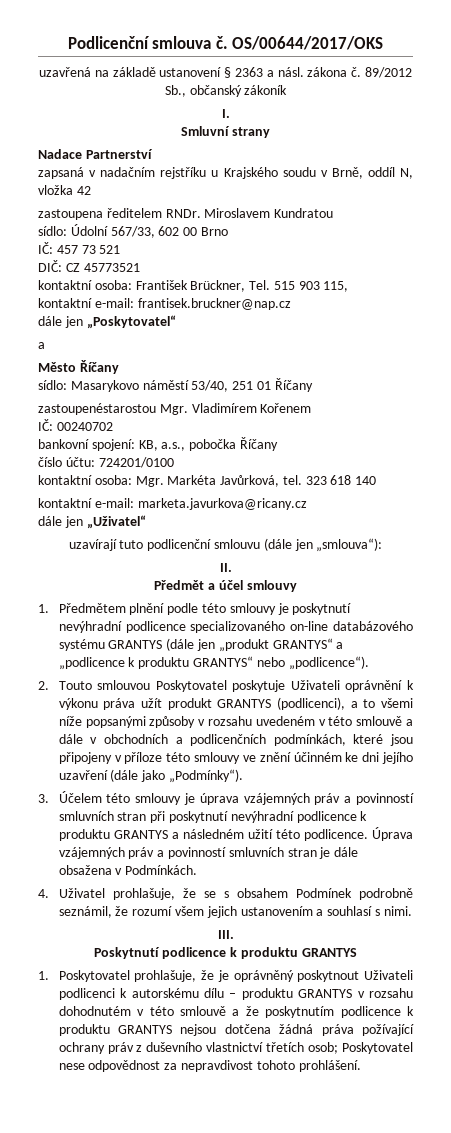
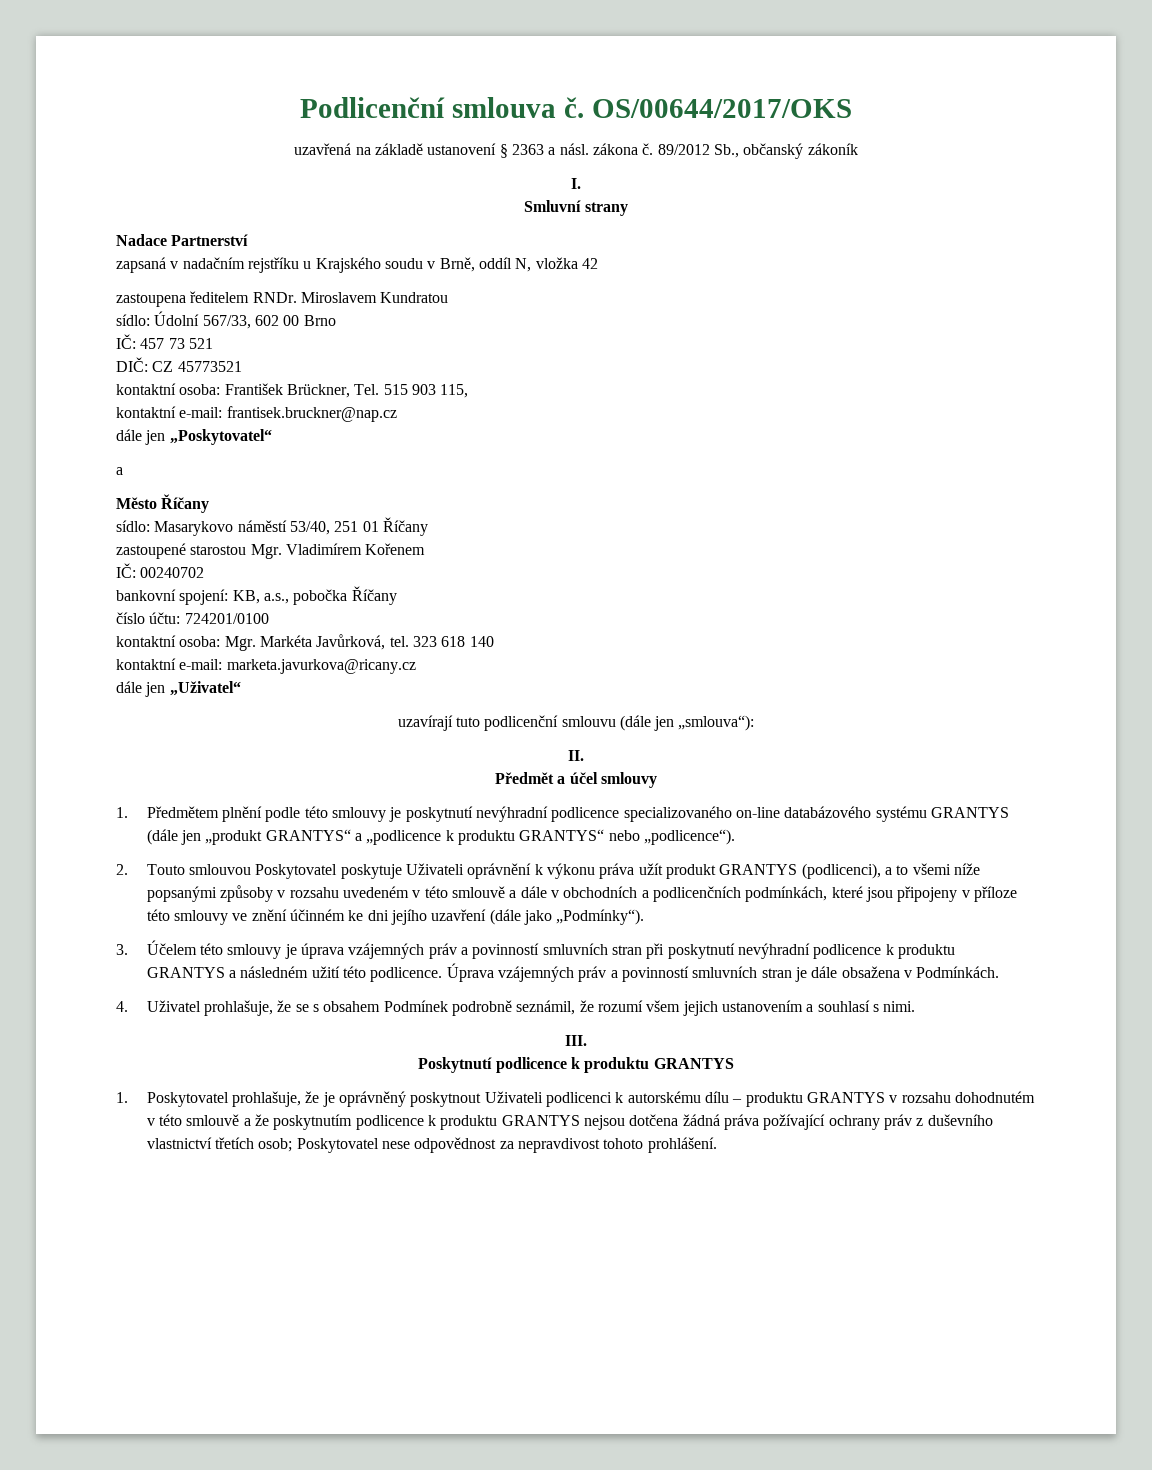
- zastoupenéstarostou Mgr. Vladimírem Kořenem
+ zastoupené starostou Mgr. Vladimírem Kořenem

